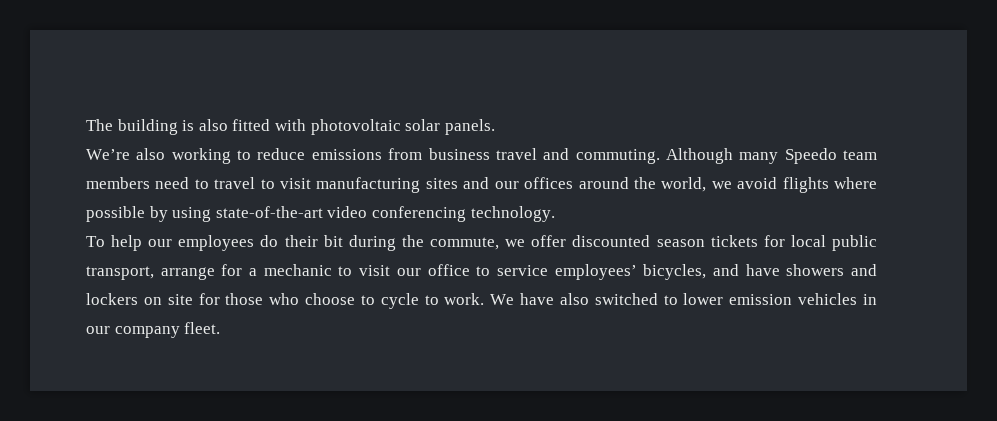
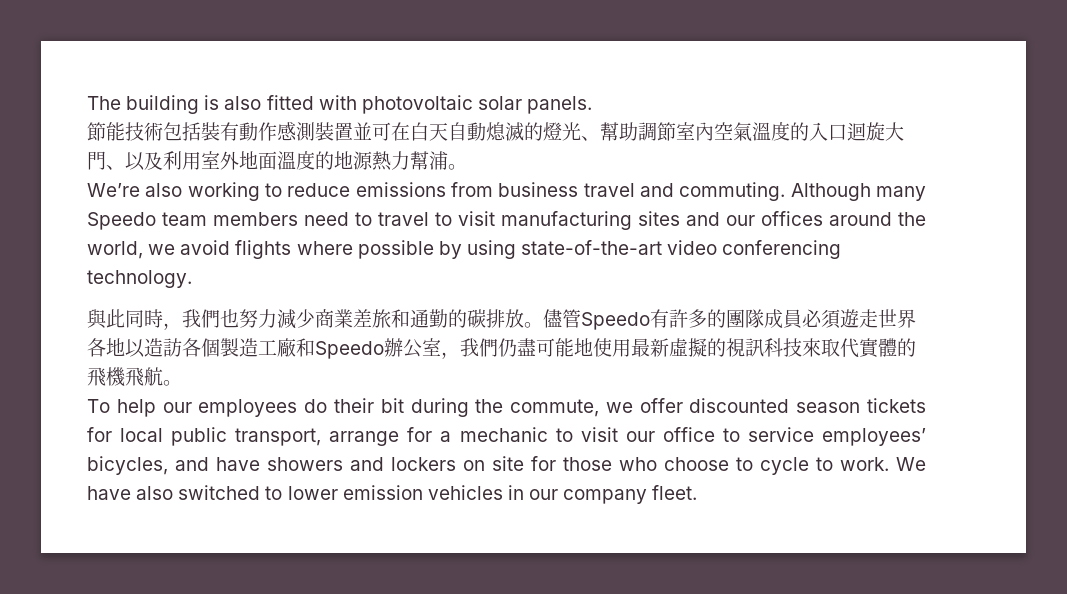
+ 節能技術包括裝有動作感測裝置並可在白天自動熄滅的燈光、幫助調節室內空氣溫度的入口迴旋大門、以及利用室外地面溫度的地源熱力幫浦。
+ 與此同時，我們也努力減少商業差旅和通勤的碳排放。儘管Speedo有許多的團隊成員必須遊走世界各地以造訪各個製造工廠和Speedo辦公室，我們仍盡可能地使用最新虛擬的視訊科技來取代實體的飛機飛航。

